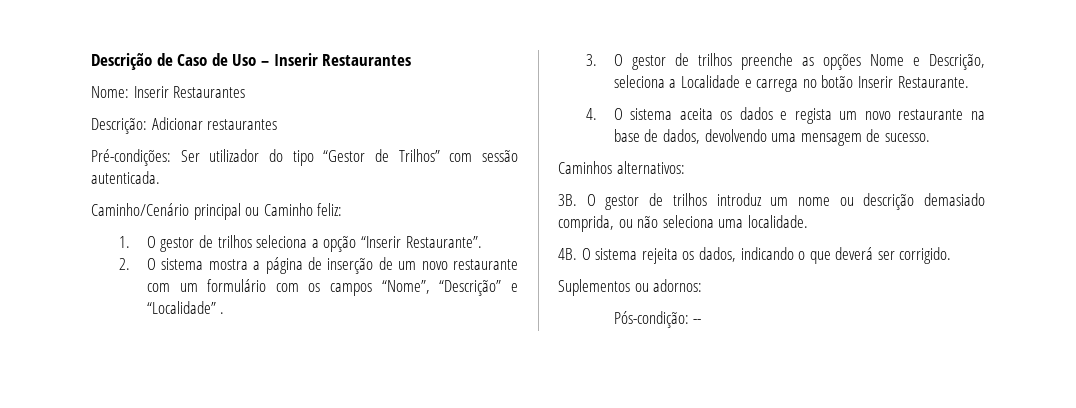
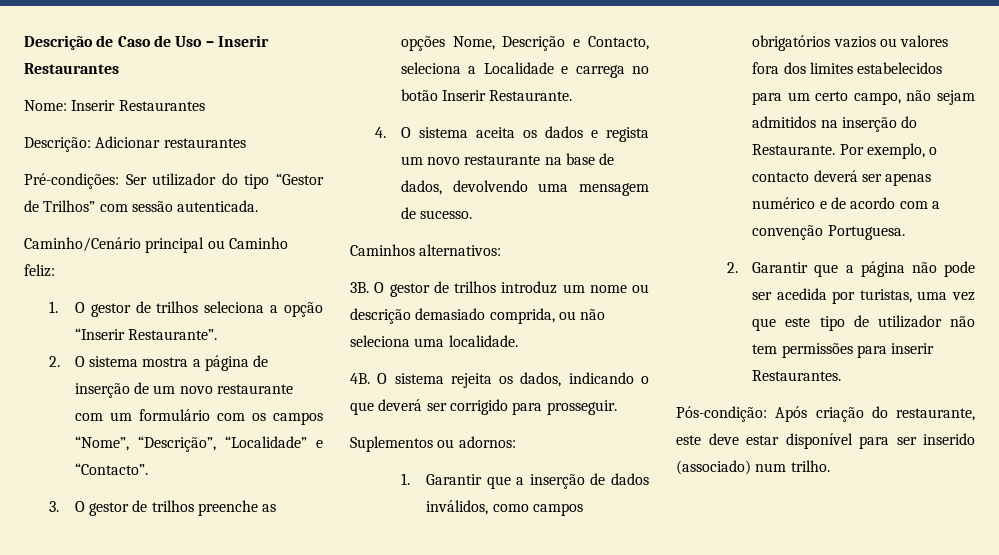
- 2. O sistema mostra a página de inserção de um novo restaurante com um formulário com os campos “Nome”, “Descrição” e “Localidade” .
+ 2. O sistema mostra a página de inserção de um novo restaurante com um formulário com os campos “Nome”, “Descrição”, “Localidade” e “Contacto”.
- 3. O gestor de trilhos preenche as opções Nome e Descrição, seleciona a Localidade e carrega no botão Inserir Restaurante.
+ 3. O gestor de trilhos preenche as opções Nome, Descrição e Contacto, seleciona a Localidade e carrega no botão Inserir Restaurante.
- O sistema rejeita os dados, indicando o que deverá ser corrigido.
+ O sistema rejeita os dados, indicando o que deverá ser corrigido para prosseguir.
- Pós-condição: --
+ 1. Garantir que a inserção de dados inválidos, como campos obrigatórios vazios ou valores fora dos limites estabelecidos para um certo campo, não sejam admitidos na inserção do Restaurante. Por exemplo, o contacto deverá ser apenas numérico e de acordo com a convenção Portuguesa.
+ 2. Garantir que a página não pode ser acedida por turistas, uma vez que este tipo de utilizador não tem permissões para inserir Restaurantes.
+ Pós-condição: Após criação do restaurante, este deve estar disponível para ser inserido (associado) num trilho.

